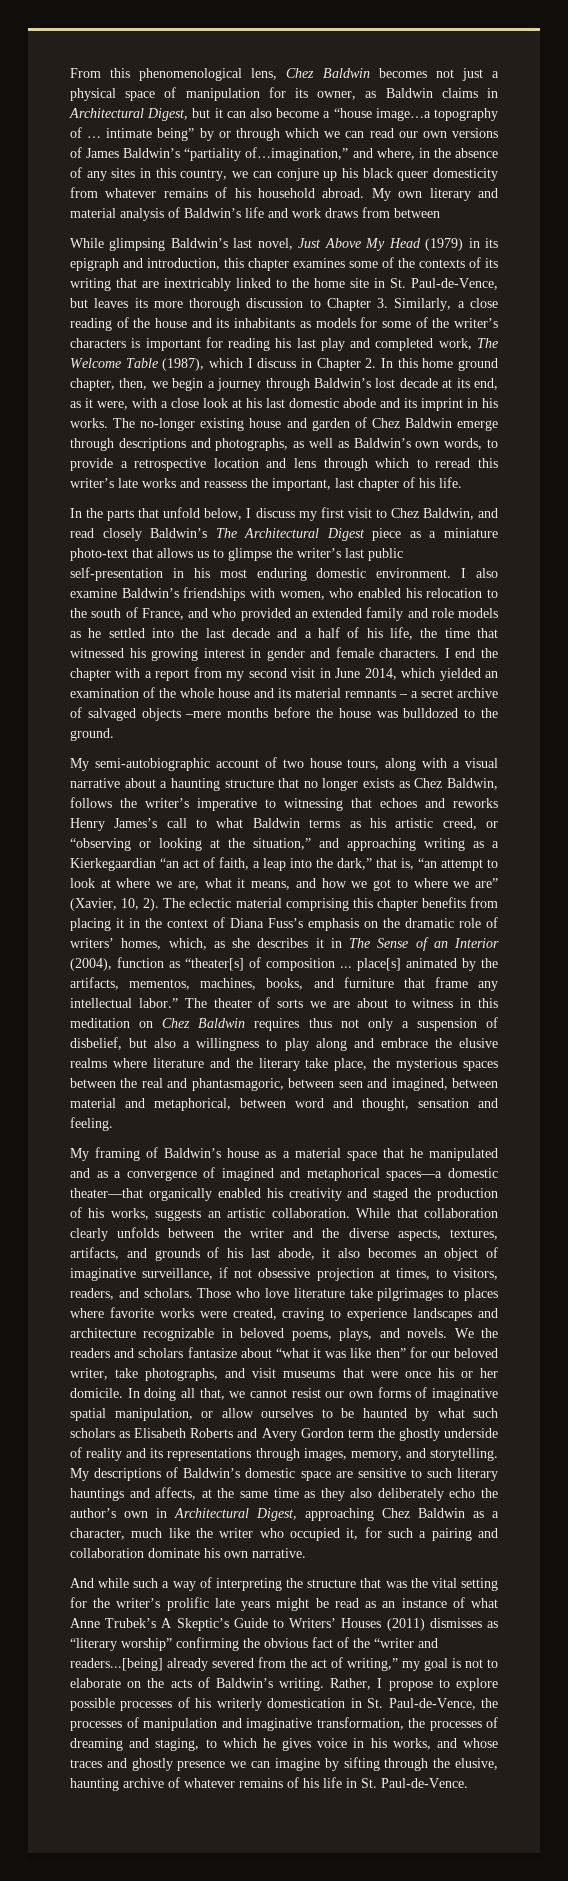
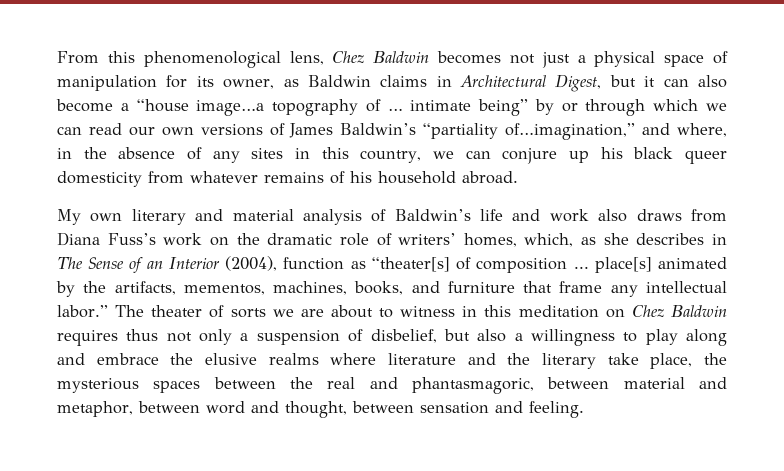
- From this phenomenological lens, Chez Baldwin becomes not just a physical space of manipulation for its owner, as Baldwin claims in Architectural Digest, but it can also become a “house image…a topography of … intimate being” by or through which we can read our own versions of James Baldwin’s “partiality of…imagination,” and where, in the absence of any sites in this country, we can conjure up his black queer domesticity from whatever remains of his household abroad. My own literary and material analysis of Baldwin’s life and work draws from between
- While glimpsing Baldwin’s last novel, Just Above My Head (1979) in its epigraph and introduction, this chapter examines some of the contexts of its writing that are inextricably linked to the home site in St. Paul-de-Vence, but leaves its more thorough discussion to Chapter 3. Similarly, a close reading of the house and its inhabitants as models for some of the writer’s characters is important for reading his last play and completed work, The Welcome Table (1987), which I discuss in Chapter 2. In this home ground chapter, then, we begin a journey through Baldwin’s lost decade at its end, as it were, with a close look at his last domestic abode and its imprint in his works. The no-longer existing house and garden of Chez Baldwin emerge through descriptions and photographs, as well as Baldwin’s own words, to provide a retrospective location and lens through which to reread this writer’s late works and reassess the important, last chapter of his life.
- In the parts that unfold below, I discuss my first visit to Chez Baldwin, and read closely Baldwin’s The Architectural Digest piece as a miniature photo-text that allows us to glimpse the writer’s last public self-presentation in his most enduring domestic environment. I also examine Baldwin’s friendships with women, who enabled his relocation to the south of France, and who provided an extended family and role models as he settled into the last decade and a half of his life, the time that witnessed his growing interest in gender and female characters. I end the chapter with a report from my second visit in June 2014, which yielded an examination of the whole house and its material remnants – a secret archive of salvaged objects –mere months before the house was bulldozed to the ground.
- My semi-autobiographic account of two house tours, along with a visual narrative about a haunting structure that no longer exists as Chez Baldwin, follows the writer’s imperative to witnessing that echoes and reworks Henry James’s call to what Baldwin terms as his artistic creed, or “observing or looking at the situation,” and approaching writing as a Kierkegaardian “an act of faith, a leap into the dark,” that is, “an attempt to look at where we are, what it means, and how we got to where we are” (Xavier, 10, 2). The eclectic material comprising this chapter benefits from placing it in the context of Diana Fuss’s emphasis on the dramatic role of writers’ homes, which, as she describes it in The Sense of an Interior (2004), function as “theater[s] of composition ... place[s] animated by the artifacts, mementos, machines, books, and furniture that frame any intellectual labor.”
+ From this phenomenological lens, Chez Baldwin becomes not just a physical space of manipulation for its owner, as Baldwin claims in Architectural Digest, but it can also become a “house image…a topography of … intimate being” by or through which we can read our own versions of James Baldwin’s “partiality of…imagination,” and where, in the absence of any sites in this country, we can conjure up his black queer domesticity from whatever remains of his household abroad.
+ My own literary and material analysis of Baldwin’s life and work also draws from Diana Fuss’s work on the dramatic role of writers’ homes, which, as she describes in The Sense of an Interior (2004), function as “theater[s] of composition ... place[s] animated by the artifacts, mementos, machines, books, and furniture that frame any intellectual labor.”
- The theater of sorts we are about to witness in this meditation on Chez Baldwin requires thus not only a suspension of disbelief, but also a willingness to play along and embrace the elusive realms where literature and the literary take place, the mysterious spaces between the real and phantasmagoric, between seen and imagined, between material and metaphorical, between word and thought, sensation and feeling.
+ The theater of sorts we are about to witness in this meditation on Chez Baldwin requires thus not only a suspension of disbelief, but also a willingness to play along and embrace the elusive realms where literature and the literary take place, the mysterious spaces between the real and phantasmagoric, between material and metaphor, between word and thought, between sensation and feeling.
- My framing of Baldwin’s house as a material space that he manipulated and as a convergence of imagined and metaphorical spaces—a domestic theater—that organically enabled his creativity and staged the production of his works, suggests an artistic collaboration. While that collaboration clearly unfolds between the writer and the diverse aspects, textures, artifacts, and grounds of his last abode, it also becomes an object of imaginative surveillance, if not obsessive projection at times, to visitors, readers, and scholars. Those who love literature take pilgrimages to places where favorite works were created, craving to experience landscapes and architecture recognizable in beloved poems, plays, and novels. We the readers and scholars fantasize about “what it was like then” for our beloved writer, take photographs, and visit museums that were once his or her domicile. In doing all that, we cannot resist our own forms of imaginative spatial manipulation, or allow ourselves to be haunted by what such scholars as Elisabeth Roberts and Avery Gordon term the ghostly underside of reality and its representations through images, memory, and storytelling. My descriptions of Baldwin’s domestic space are sensitive to such literary hauntings and affects, at the same time as they also deliberately echo the author’s own in Architectural Digest, approaching Chez Baldwin as a character, much like the writer who occupied it, for such a pairing and collaboration dominate his own narrative.
- And while such a way of interpreting the structure that was the vital setting for the writer’s prolific late years might be read as an instance of what Anne Trubek’s A Skeptic’s Guide to Writers’ Houses (2011) dismisses as “literary worship” confirming the obvious fact of the “writer and readers...[being] already severed from the act of writing,” my goal is not to elaborate on the acts of Baldwin’s writing. Rather, I propose to explore possible processes of his writerly domestication in St. Paul-de-Vence, the processes of manipulation and imaginative transformation, the processes of dreaming and staging, to which he gives voice in his works, and whose traces and ghostly presence we can imagine by sifting through the elusive, haunting archive of whatever remains of his life in St. Paul-de-Vence.

